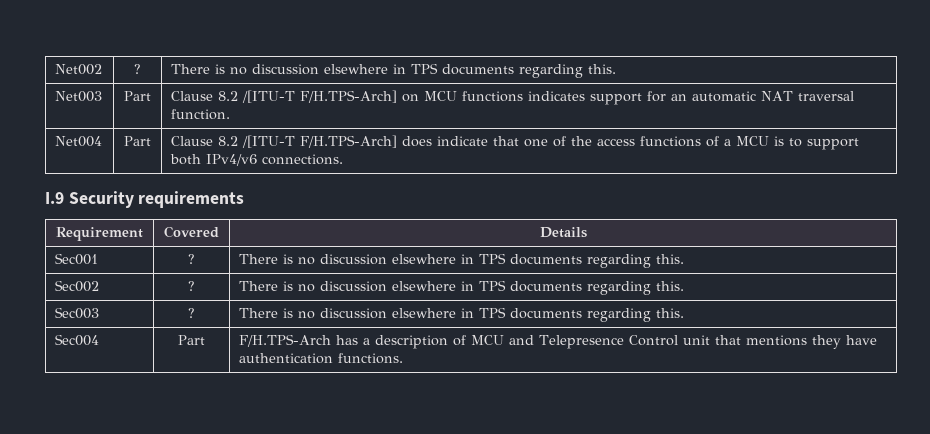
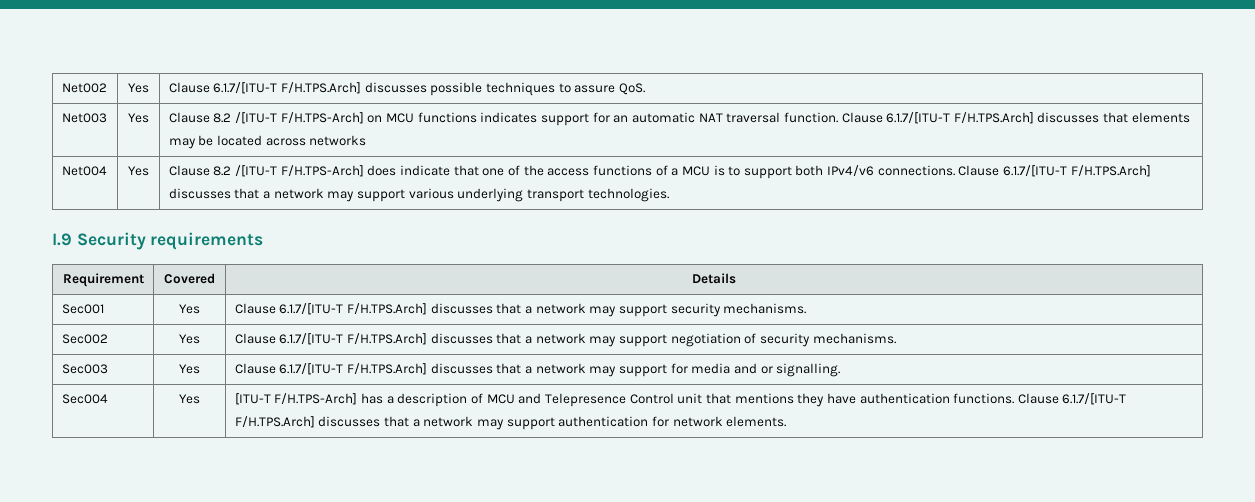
- Net002 | ? | There is no discussion elsewhere in TPS documents regarding this.
+ Net002 | Yes | Clause 6.1.7/[ITU-T F/H.TPS.Arch] discusses possible techniques to assure QoS.
- Net003 | Part | Clause 8.2 /[ITU-T F/H.TPS-Arch] on MCU functions indicates support for an automatic NAT traversal function.
+ Net003 | Yes | Clause 8.2 /[ITU-T F/H.TPS-Arch] on MCU functions indicates support for an automatic NAT traversal function. Clause 6.1.7/[ITU-T F/H.TPS.Arch] discusses that elements may be located across networks
- Net004 | Part | Clause 8.2 /[ITU-T F/H.TPS-Arch] does indicate that one of the access functions of a MCU is to support both IPv4/v6 connections.
+ Net004 | Yes | Clause 8.2 /[ITU-T F/H.TPS-Arch] does indicate that one of the access functions of a MCU is to support both IPv4/v6 connections. Clause 6.1.7/[ITU-T F/H.TPS.Arch] discusses that a network may support various underlying transport technologies.
- Sec001 | ? | There is no discussion elsewhere in TPS documents regarding this.
- Sec002 | ? | There is no discussion elsewhere in TPS documents regarding this.
- Sec003 | ? | There is no discussion elsewhere in TPS documents regarding this.
- Sec004 | Part | F/H.TPS-Arch has a description of MCU and Telepresence Control unit that mentions they have authentication functions.
+ Sec001 | Yes | Clause 6.1.7/[ITU-T F/H.TPS.Arch] discusses that a network may support security mechanisms.
+ Sec002 | Yes | Clause 6.1.7/[ITU-T F/H.TPS.Arch] discusses that a network may support negotiation of security mechanisms.
+ Sec003 | Yes | Clause 6.1.7/[ITU-T F/H.TPS.Arch] discusses that a network may support for media and or signalling.
+ Sec004 | Yes | [ITU-T F/H.TPS-Arch] has a description of MCU and Telepresence Control unit that mentions they have authentication functions. Clause 6.1.7/[ITU-T F/H.TPS.Arch] discusses that a network may support authentication for network elements.

